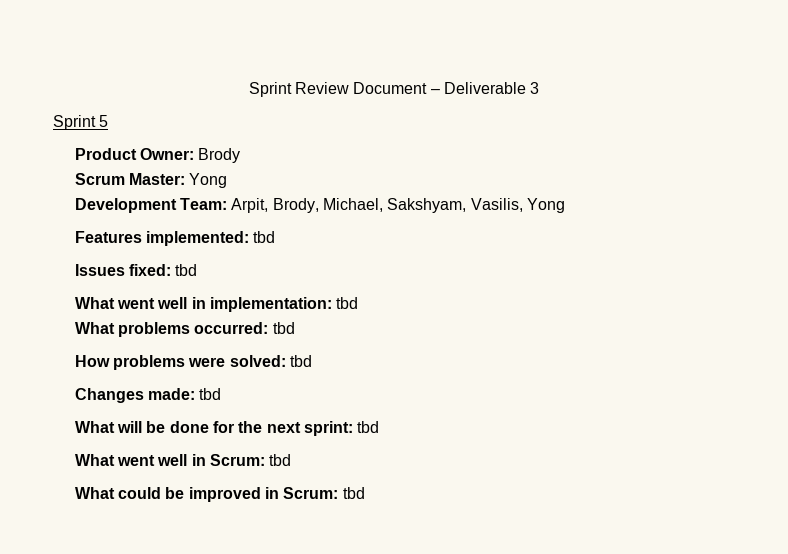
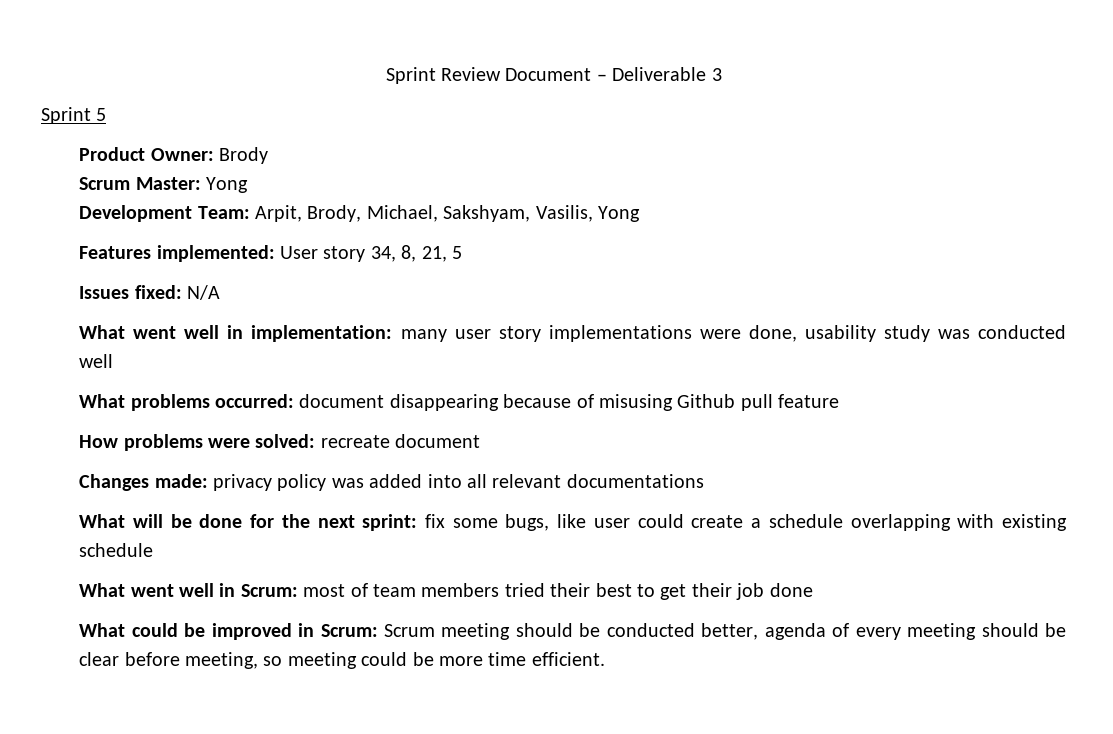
- Features implemented: tbd
+ Features implemented: User story 34, 8, 21, 5
- Issues fixed: tbd
+ Issues fixed: N/A
- What went well in implementation: tbd
- What problems occurred: tbd
+ What went well in implementation: many user story implementations were done, usability study was conducted well
+ What problems occurred: document disappearing because of misusing Github pull feature
- How problems were solved: tbd
+ How problems were solved: recreate document
- Changes made: tbd
+ Changes made: privacy policy was added into all relevant documentations
- What will be done for the next sprint: tbd
+ What will be done for the next sprint: fix some bugs, like user could create a schedule overlapping with existing schedule
- What went well in Scrum: tbd
+ What went well in Scrum: most of team members tried their best to get their job done
- What could be improved in Scrum: tbd
+ What could be improved in Scrum: Scrum meeting should be conducted better, agenda of every meeting should be clear before meeting, so meeting could be more time efficient.

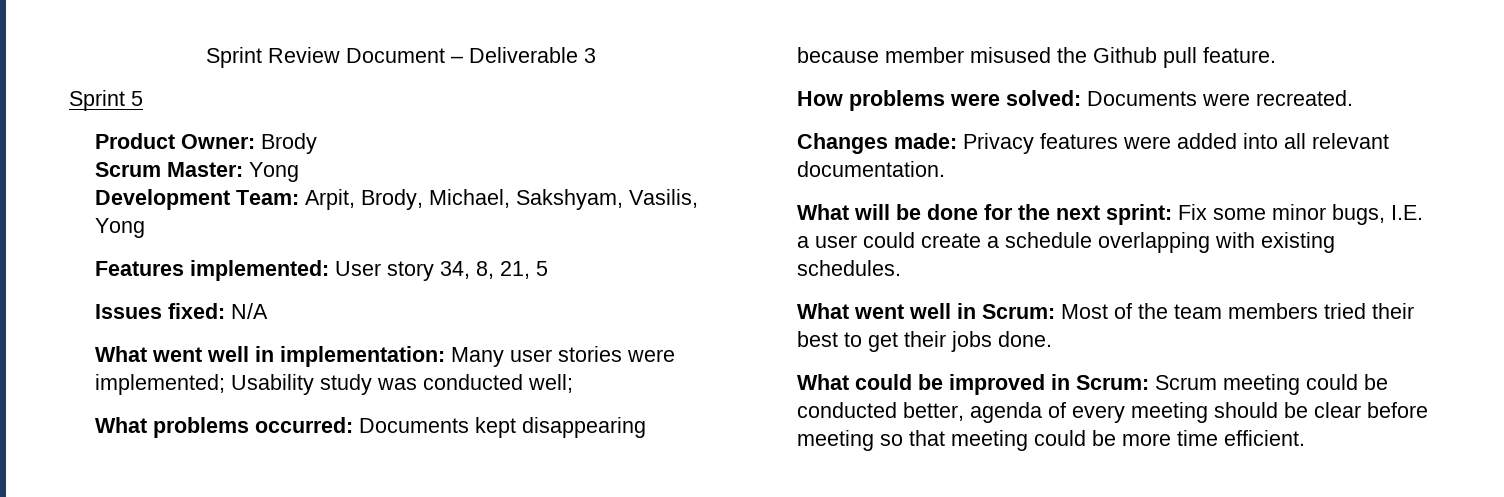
- What went well in implementation: many user story implementations were done, usability study was conducted well
+ What went well in implementation: Many user stories were implemented; Usability study was conducted well;
- What problems occurred: document disappearing because of misusing Github pull feature
+ What problems occurred: Documents kept disappearing because member misused the Github pull feature.
- How problems were solved: recreate document
+ How problems were solved: Documents were recreated.
- Changes made: privacy policy was added into all relevant documentations
+ Changes made: Privacy features were added into all relevant documentation.
- What will be done for the next sprint: fix some bugs, like user could create a schedule overlapping with existing schedule
+ What will be done for the next sprint: Fix some minor bugs, I.E. a user could create a schedule overlapping with existing schedules.
- What went well in Scrum: most of team members tried their best to get their job done
+ What went well in Scrum: Most of the team members tried their best to get their jobs done.
- What could be improved in Scrum: Scrum meeting should be conducted better, agenda of every meeting should be clear before meeting, so meeting could be more time efficient.
+ What could be improved in Scrum: Scrum meeting could be conducted better, agenda of every meeting should be clear before meeting so that meeting could be more time efficient.

